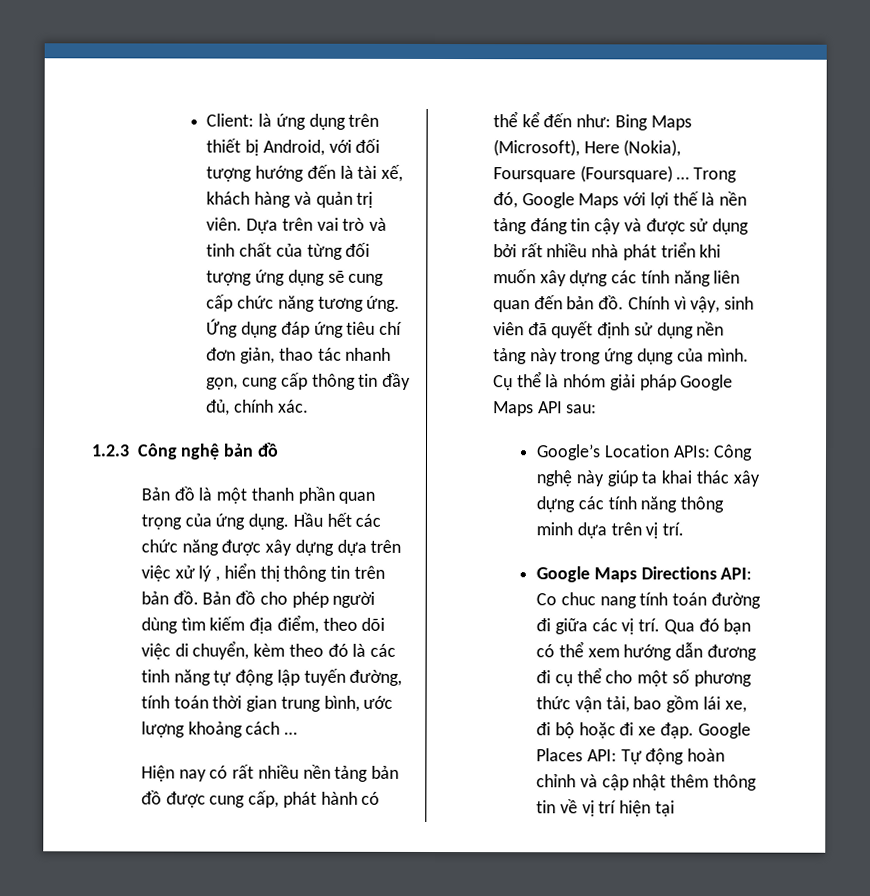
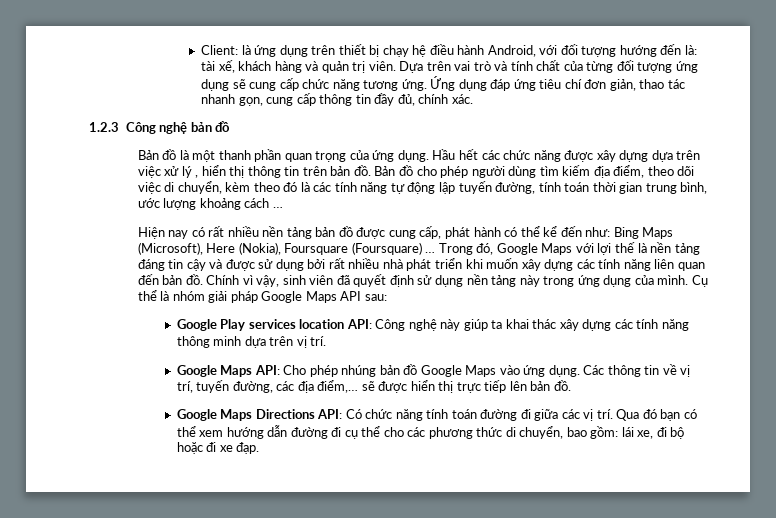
- Client: là ứng dụng trên thiết bị Android, với đối tượng hướng đến là tài xế, khách hàng và quản trị viên.
+ Client: là ứng dụng trên thiết bị chạy hệ điều hành Android, với đối tượng hướng đến là: tài xế, khách hàng và quản trị viên.
- Dựa trên vai trò và tinh chất của từng đối tượng ứng dụng sẽ cung cấp chức năng tương ứng.
+ Dựa trên vai trò và tính chất của từng đối tượng ứng dụng sẽ cung cấp chức năng tương ứng.
- Bản đồ cho phép người dùng tìm kiếm địa điểm, theo dõi việc di chuyển, kèm theo đó là các tinh năng tự động lập tuyến đường, tính toán thời gian trung bình, ước lượng khoảng cách …
+ Bản đồ cho phép người dùng tìm kiếm địa điểm, theo dõi việc di chuyển, kèm theo đó là các tính năng tự động lập tuyến đường, tính toán thời gian trung bình, ước lượng khoảng cách …
- Google’s Location APIs: Công nghệ này giúp ta khai thác xây dựng các tính năng thông minh dựa trên vị trí.
+ Google Play services location API: Công nghệ này giúp ta khai thác xây dựng các tính năng thông minh dựa trên vị trí.
+ Google Maps API: Cho phép nhúng bản đồ Google Maps vào ứng dụng. Các thông tin về vị trí, tuyến đường, các địa điểm,… sẽ được hiển thị trực tiếp lên bản đồ.
- Google Maps Directions API: Co chuc nang tính toán đường đi giữa các vị trí.
+ Google Maps Directions API: Có chức năng tính toán đường đi giữa các vị trí.
- Qua đó bạn có thể xem hướng dẫn đương đi cụ thể cho một số phương thức vận tải, bao gồm lái xe, đi bộ hoặc đi xe đạp. Google Places API: Tự động hoàn chỉnh và cập nhật thêm thông tin về vị trí hiện tại
+ Qua đó bạn có thể xem hướng dẫn đường đi cụ thể cho các phương thức di chuyển, bao gồm: lái xe, đi bộ hoặc đi xe đạp.

